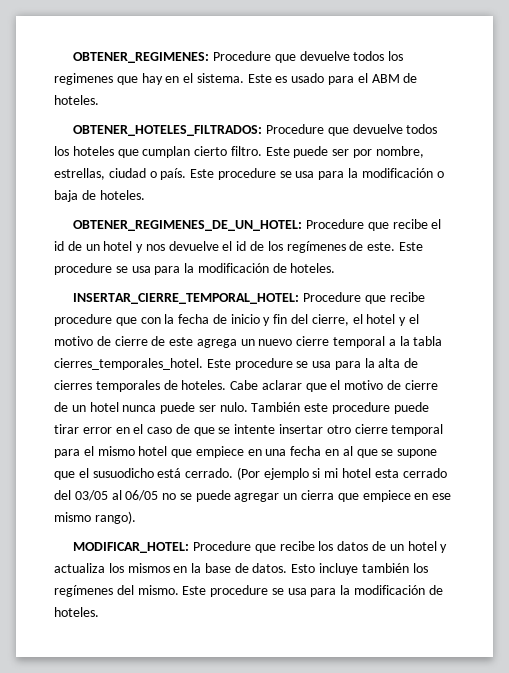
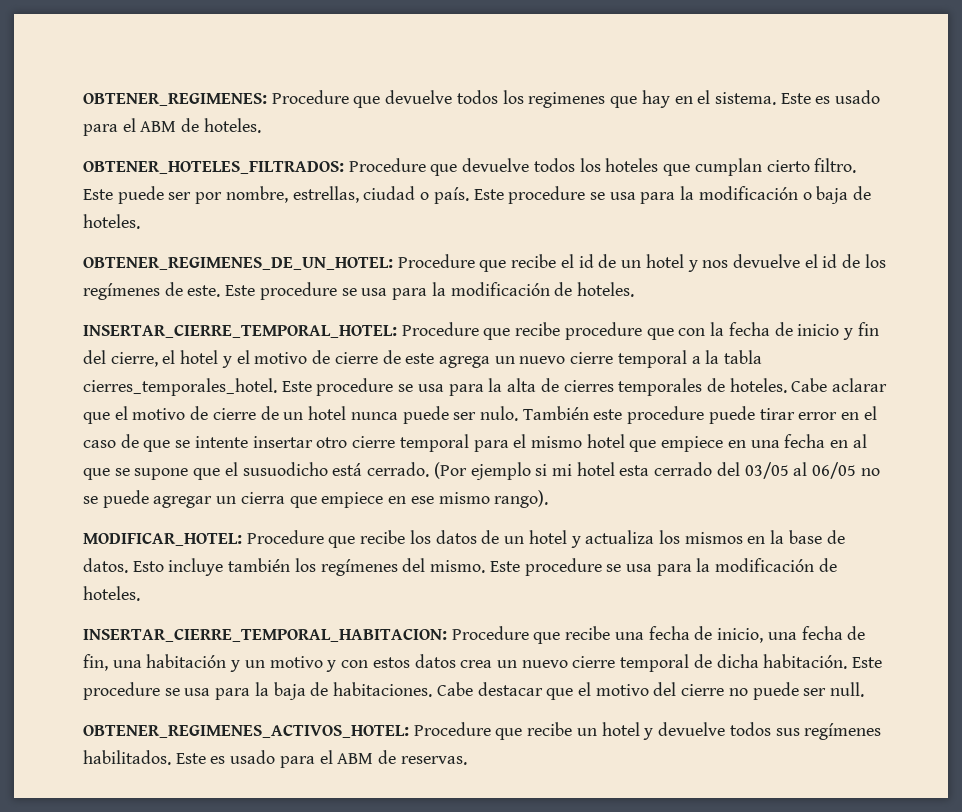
+ INSERTAR_CIERRE_TEMPORAL_HABITACION: Procedure que recibe una fecha de inicio, una fecha de fin, una habitación y un motivo y con estos datos crea un nuevo cierre temporal de dicha habitación. Este procedure se usa para la baja de habitaciones. Cabe destacar que el motivo del cierre no puede ser null.
+ OBTENER_REGIMENES_ACTIVOS_HOTEL: Procedure que recibe un hotel y devuelve todos sus regímenes habilitados. Este es usado para el ABM de reservas.

